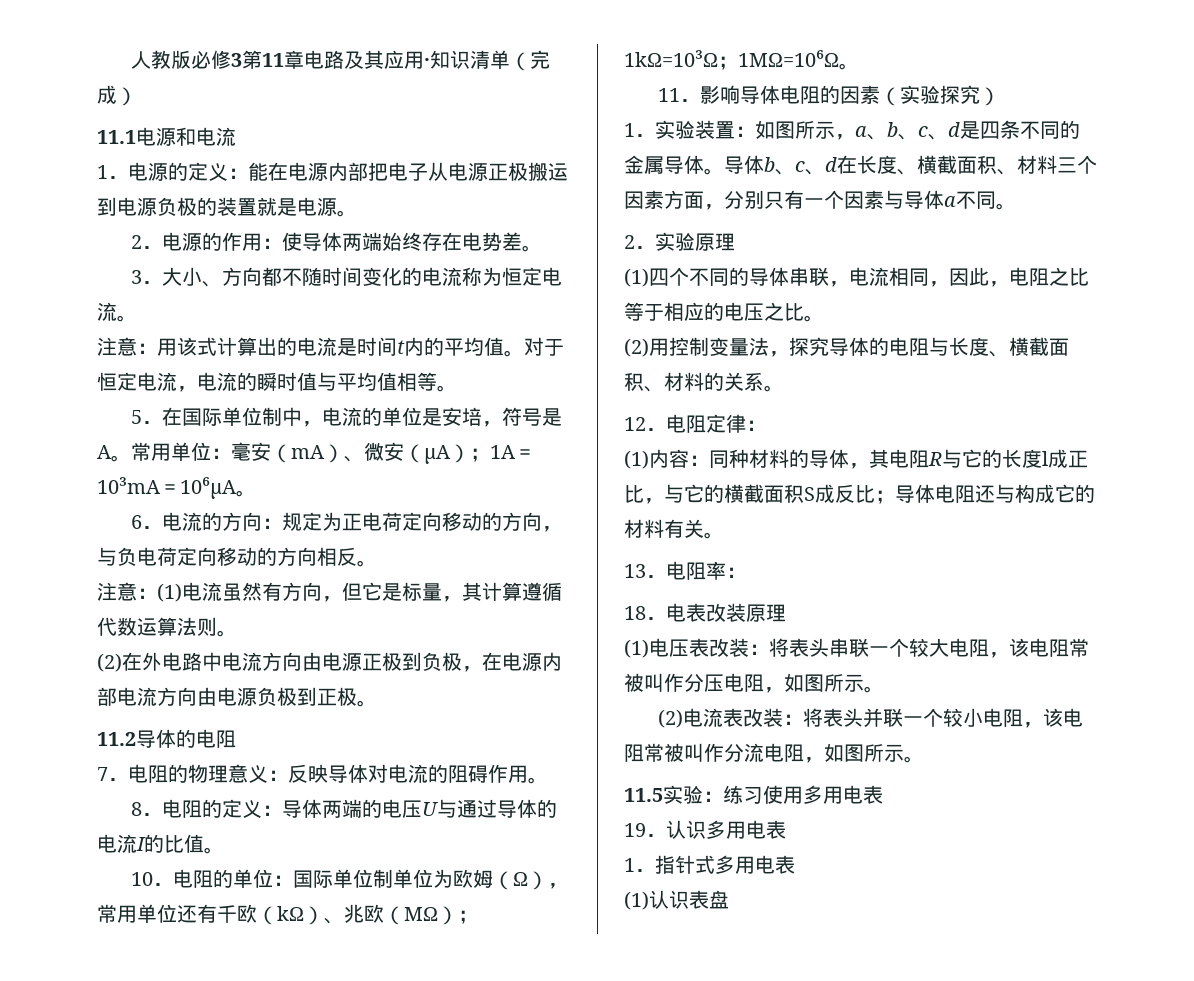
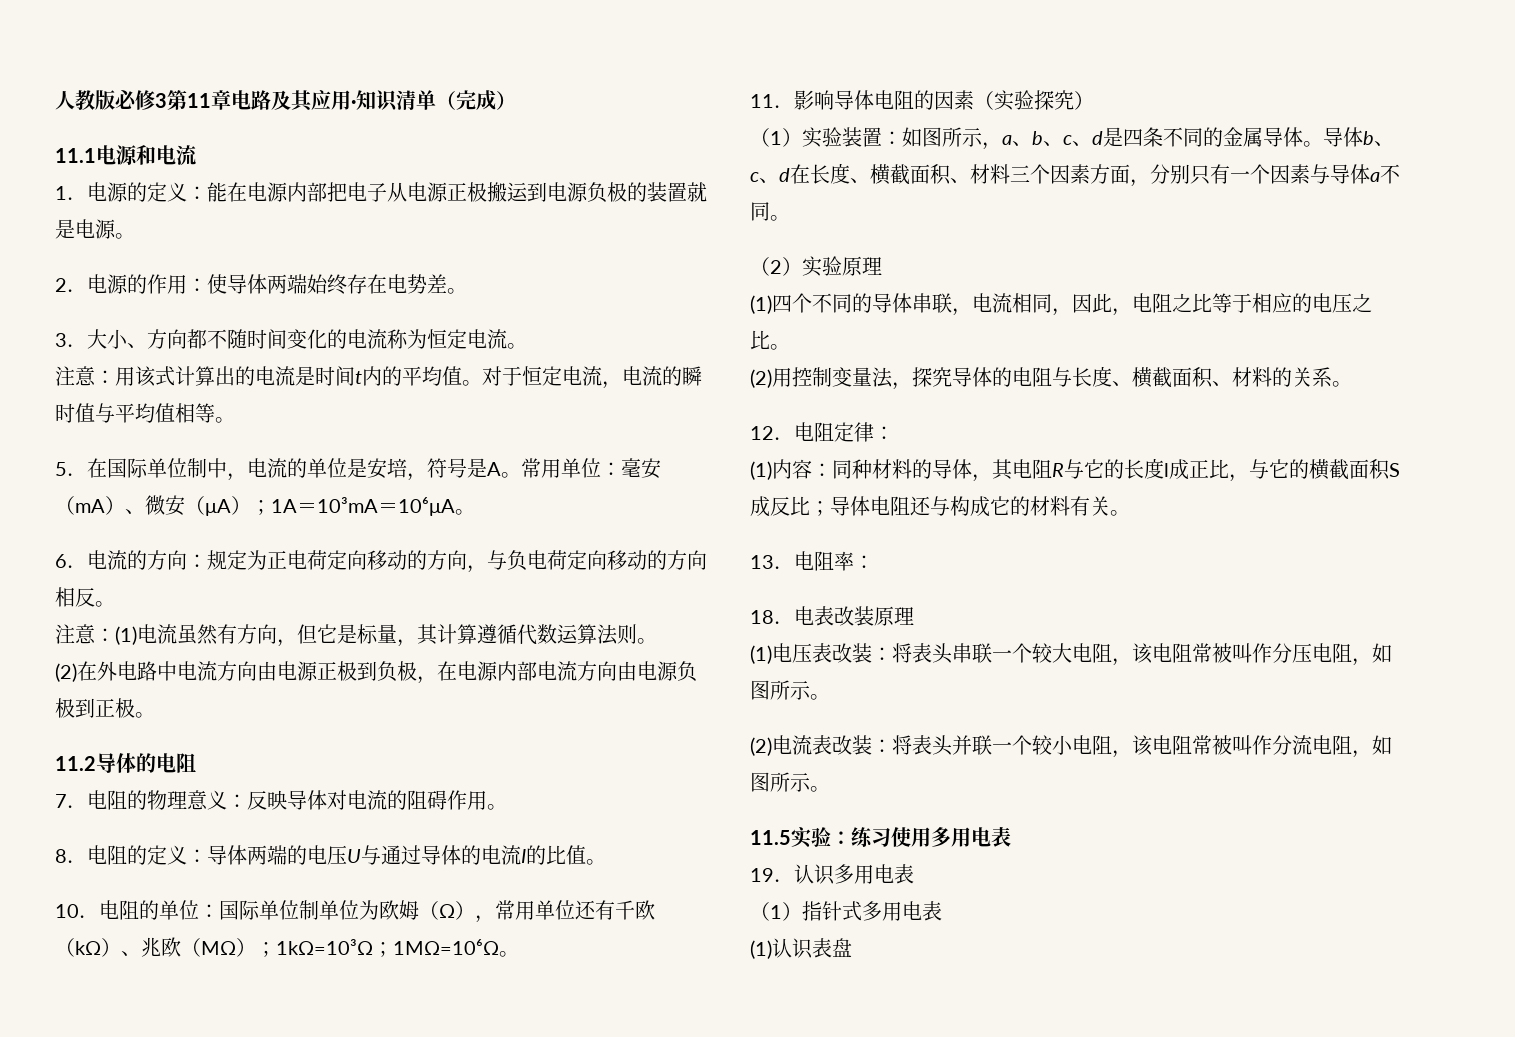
- 1．实验装置：如图所示，a、b、c、d是四条不同的金属导体。
+ （1）实验装置：如图所示，a、b、c、d是四条不同的金属导体。
- 2．实验原理
+ （2）实验原理
- 1．指针式多用电表
+ （1）指针式多用电表

